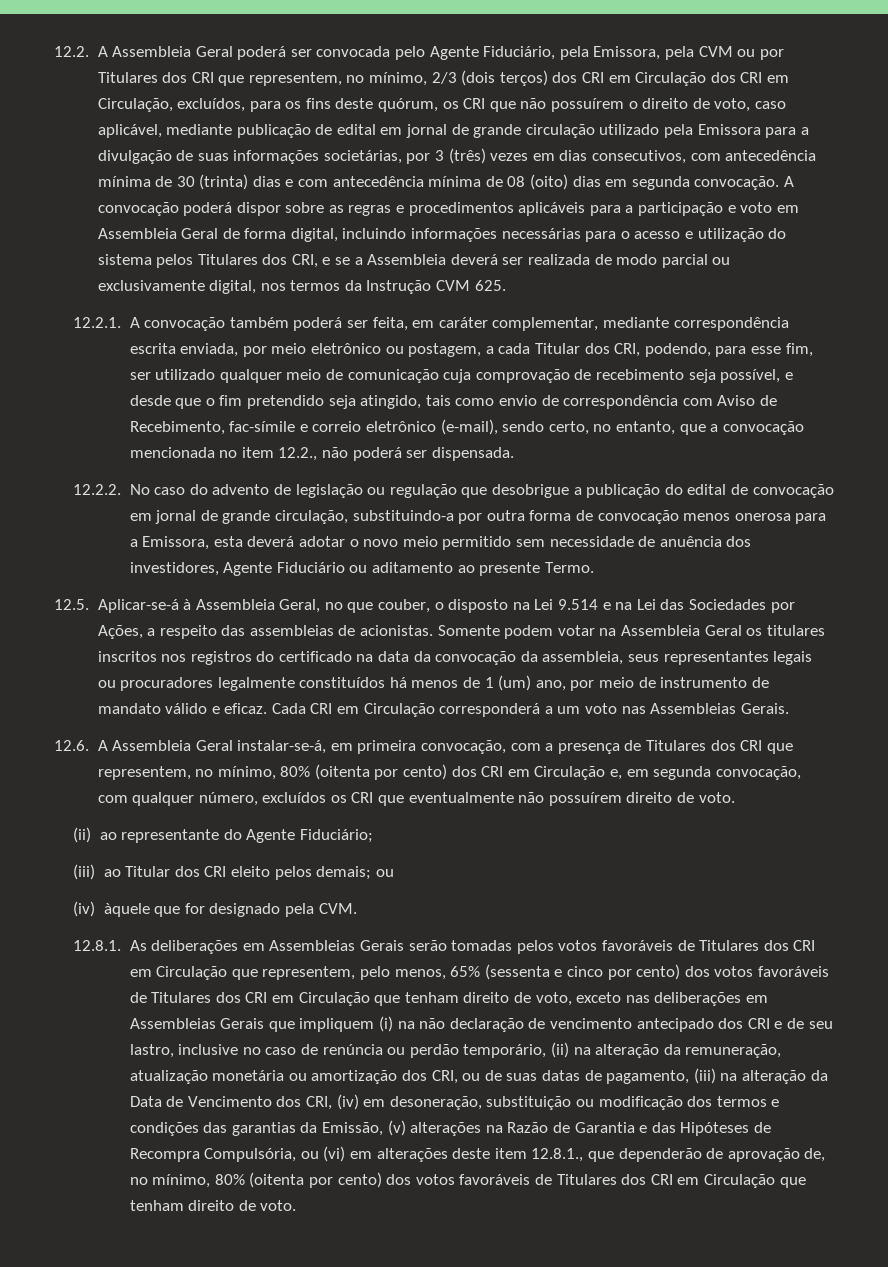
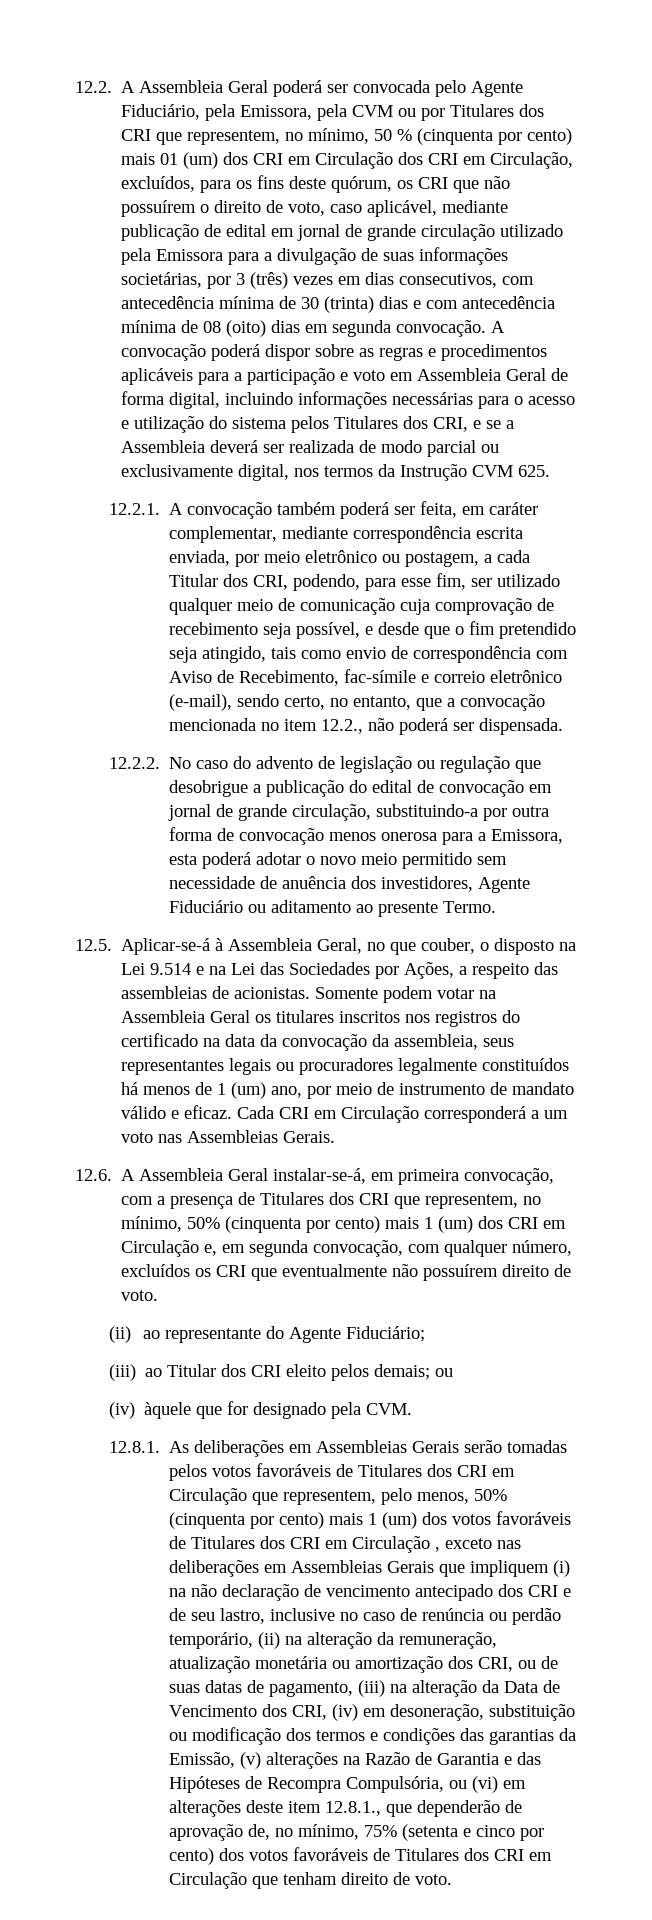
- 12.2. A Assembleia Geral poderá ser convocada pelo Agente Fiduciário, pela Emissora, pela CVM ou por Titulares dos CRI que representem, no mínimo, 2/3 (dois terços) dos CRI em Circulação dos CRI em Circulação, excluídos, para os fins deste quórum, os CRI que não possuírem o direito de voto, caso aplicável, mediante publicação de edital em jornal de grande circulação utilizado pela Emissora para a divulgação de suas informações societárias, por 3 (três) vezes em dias consecutivos, com antecedência mínima de 30 (trinta) dias e com antecedência mínima de 08 (oito) dias em segunda convocação.
+ 12.2. A Assembleia Geral poderá ser convocada pelo Agente Fiduciário, pela Emissora, pela CVM ou por Titulares dos CRI que representem, no mínimo, 50 % (cinquenta por cento) mais 01 (um) dos CRI em Circulação dos CRI em Circulação, excluídos, para os fins deste quórum, os CRI que não possuírem o direito de voto, caso aplicável, mediante publicação de edital em jornal de grande circulação utilizado pela Emissora para a divulgação de suas informações societárias, por 3 (três) vezes em dias consecutivos, com antecedência mínima de 30 (trinta) dias e com antecedência mínima de 08 (oito) dias em segunda convocação.
- 12.2.2. No caso do advento de legislação ou regulação que desobrigue a publicação do edital de convocação em jornal de grande circulação, substituindo-a por outra forma de convocação menos onerosa para a Emissora, esta deverá adotar o novo meio permitido sem necessidade de anuência dos investidores, Agente Fiduciário ou aditamento ao presente Termo.
+ 12.2.2. No caso do advento de legislação ou regulação que desobrigue a publicação do edital de convocação em jornal de grande circulação, substituindo-a por outra forma de convocação menos onerosa para a Emissora, esta poderá adotar o novo meio permitido sem necessidade de anuência dos investidores, Agente Fiduciário ou aditamento ao presente Termo.
- 12.6. A Assembleia Geral instalar-se-á, em primeira convocação, com a presença de Titulares dos CRI que representem, no mínimo, 80% (oitenta por cento) dos CRI em Circulação e, em segunda convocação, com qualquer número, excluídos os CRI que eventualmente não possuírem direito de voto.
+ 12.6. A Assembleia Geral instalar-se-á, em primeira convocação, com a presença de Titulares dos CRI que representem, no mínimo, 50% (cinquenta por cento) mais 1 (um) dos CRI em Circulação e, em segunda convocação, com qualquer número, excluídos os CRI que eventualmente não possuírem direito de voto.
- 12.8.1. As deliberações em Assembleias Gerais serão tomadas pelos votos favoráveis de Titulares dos CRI em Circulação que representem, pelo menos, 65% (sessenta e cinco por cento) dos votos favoráveis de Titulares dos CRI em Circulação que tenham direito de voto, exceto nas deliberações em Assembleias Gerais que impliquem (i) na não declaração de vencimento antecipado dos CRI e de seu lastro, inclusive no caso de renúncia ou perdão temporário, (ii) na alteração da remuneração, atualização monetária ou amortização dos CRI, ou de suas datas de pagamento, (iii) na alteração da Data de Vencimento dos CRI, (iv) em desoneração, substituição ou modificação dos termos e condições das garantias da Emissão, (v) alterações na Razão de Garantia e das Hipóteses de Recompra Compulsória, ou (vi) em alterações deste item 12.8.1., que dependerão de aprovação de, no mínimo, 80% (oitenta por cento) dos votos favoráveis de Titulares dos CRI em Circulação que tenham direito de voto.
+ 12.8.1. As deliberações em Assembleias Gerais serão tomadas pelos votos favoráveis de Titulares dos CRI em Circulação que representem, pelo menos, 50% (cinquenta por cento) mais 1 (um) dos votos favoráveis de Titulares dos CRI em Circulação , exceto nas deliberações em Assembleias Gerais que impliquem (i) na não declaração de vencimento antecipado dos CRI e de seu lastro, inclusive no caso de renúncia ou perdão temporário, (ii) na alteração da remuneração, atualização monetária ou amortização dos CRI, ou de suas datas de pagamento, (iii) na alteração da Data de Vencimento dos CRI, (iv) em desoneração, substituição ou modificação dos termos e condições das garantias da Emissão, (v) alterações na Razão de Garantia e das Hipóteses de Recompra Compulsória, ou (vi) em alterações deste item 12.8.1., que dependerão de aprovação de, no mínimo, 75% (setenta e cinco por cento) dos votos favoráveis de Titulares dos CRI em Circulação que tenham direito de voto.

